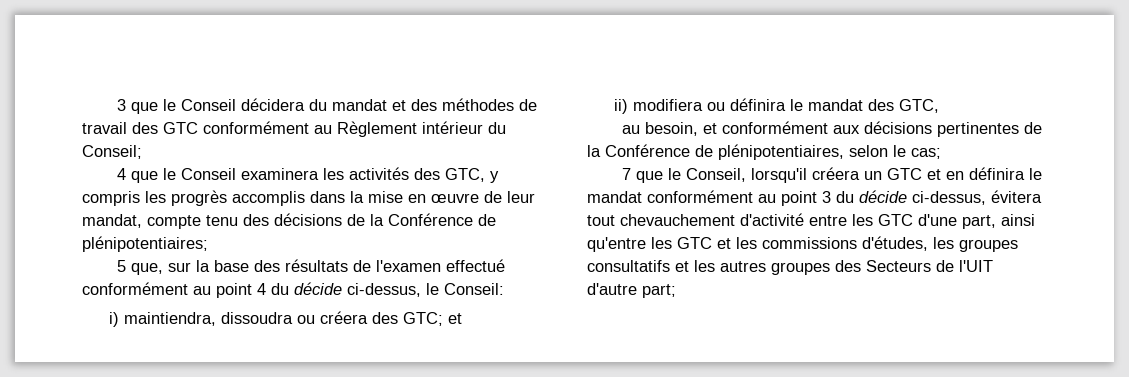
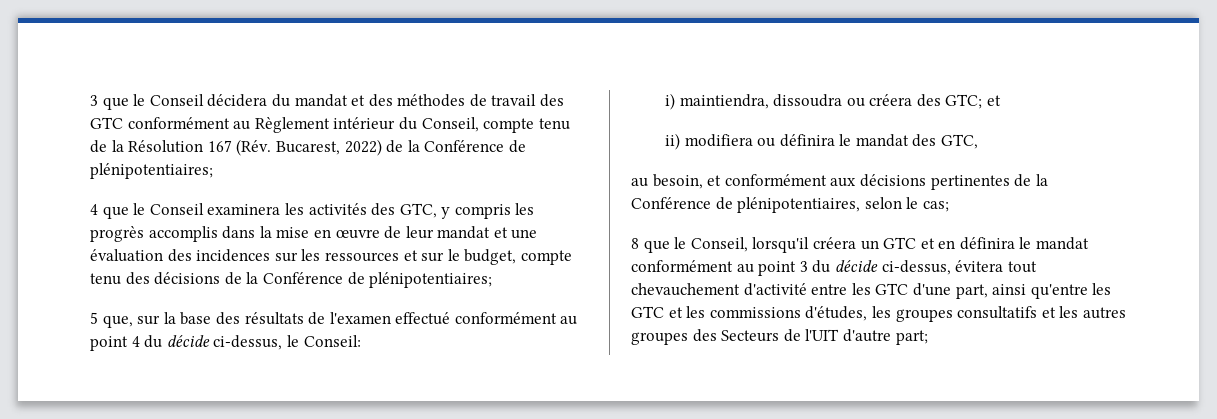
- 3 que le Conseil décidera du mandat et des méthodes de travail des GTC conformément au Règlement intérieur du Conseil;
+ 3 que le Conseil décidera du mandat et des méthodes de travail des GTC conformément au Règlement intérieur du Conseil, compte tenu de la Résolution 167 (Rév. Bucarest, 2022) de la Conférence de plénipotentiaires;
- 4 que le Conseil examinera les activités des GTC, y compris les progrès accomplis dans la mise en œuvre de leur mandat, compte tenu des décisions de la Conférence de plénipotentiaires;
+ 4 que le Conseil examinera les activités des GTC, y compris les progrès accomplis dans la mise en œuvre de leur mandat et une évaluation des incidences sur les ressources et sur le budget, compte tenu des décisions de la Conférence de plénipotentiaires;
- 7 que le Conseil, lorsqu'il créera un GTC et en définira le mandat conformément au point 3 du décide ci-dessus, évitera tout chevauchement d'activité entre les GTC d'une part, ainsi qu'entre les GTC et les commissions d'études, les groupes consultatifs et les autres groupes des Secteurs de l'UIT d'autre part;
+ 8 que le Conseil, lorsqu'il créera un GTC et en définira le mandat conformément au point 3 du décide ci-dessus, évitera tout chevauchement d'activité entre les GTC d'une part, ainsi qu'entre les GTC et les commissions d'études, les groupes consultatifs et les autres groupes des Secteurs de l'UIT d'autre part;

